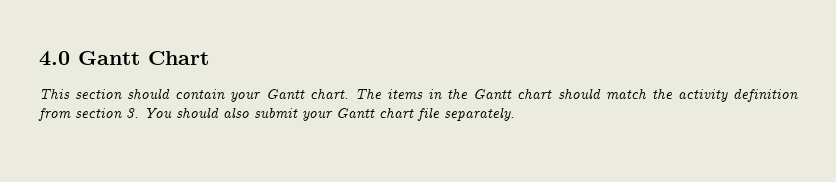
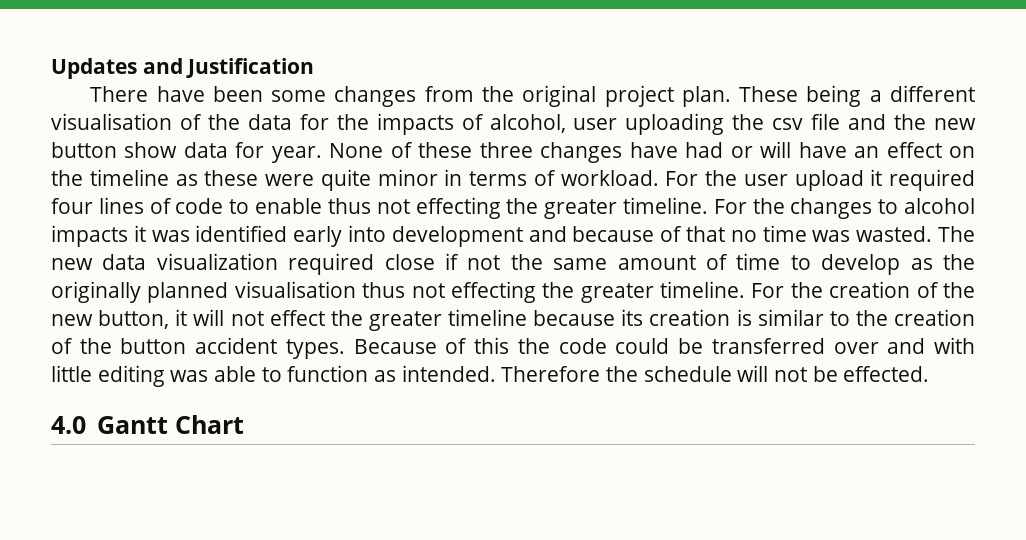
+ Updates and Justification
+ There have been some changes from the original project plan. These being a different visualisation of the data for the impacts of alcohol, user uploading the csv file and the new button show data for year. None of these three changes have had or will have an effect on the timeline as these were quite minor in terms of workload. For the user upload it required four lines of code to enable thus not effecting the greater timeline. For the changes to alcohol impacts it was identified early into development and because of that no time was wasted. The new data visualization required close if not the same amount of time to develop as the originally planned visualisation thus not effecting the greater timeline. For the creation of the new button, it will not effect the greater timeline because its creation is similar to the creation of the button accident types. Because of this the code could be transferred over and with little editing was able to function as intended. Therefore the schedule will not be effected.
  4.0 Gantt Chart
- This section should contain your Gantt chart. The items in the Gantt chart should match the activity definition from section 3. You should also submit your Gantt chart file separately.

